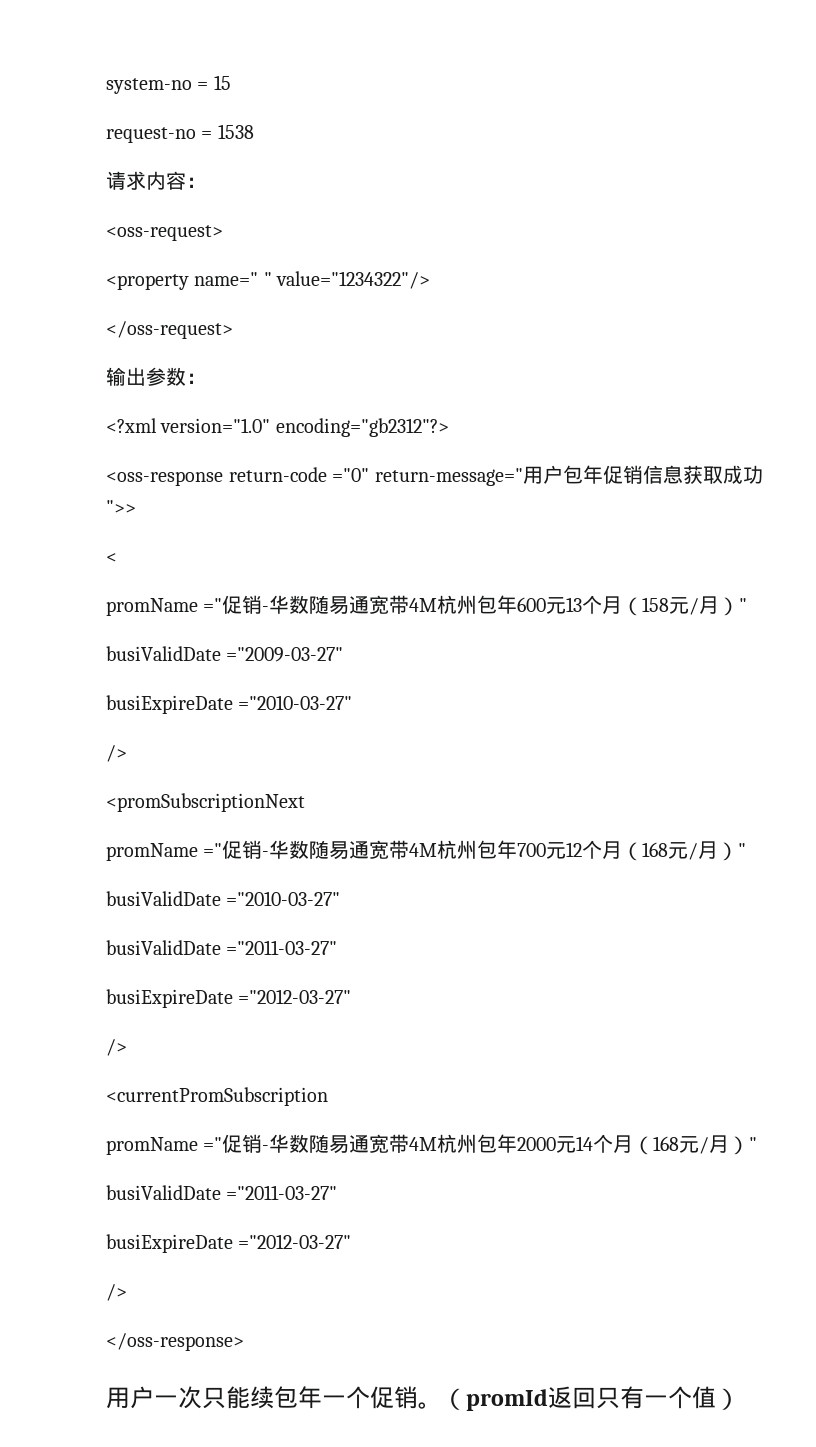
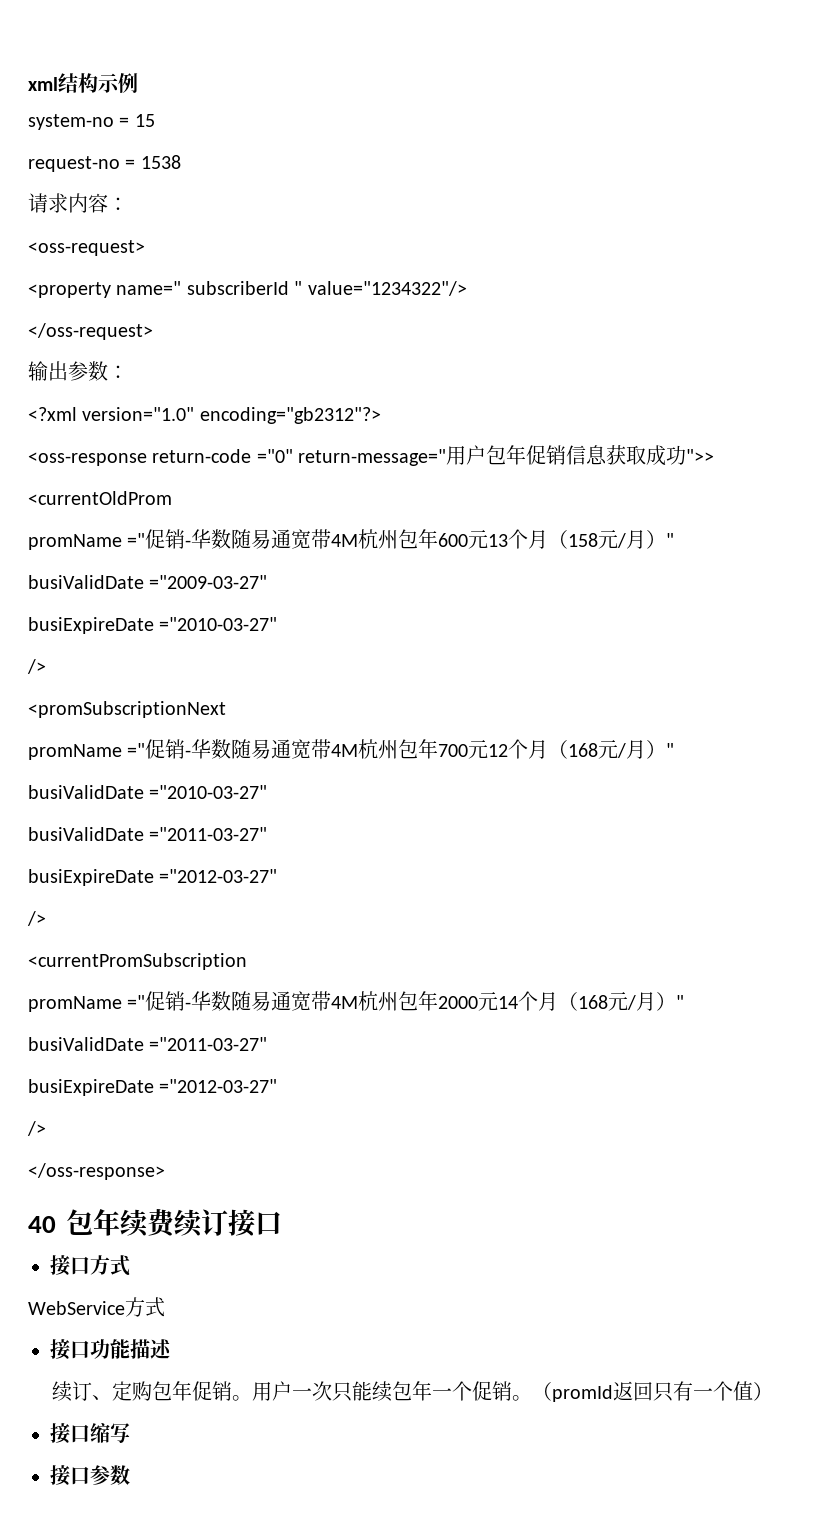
+ xml结构示例
- <property name=" " value="1234322"/>
+ <property name=" subscriberId " value="1234322"/>
- <
+ <currentOldProm
+ 40包年续费续订接口
+ 接口方式
+ WebService方式
+ 接口功能描述
+ 续订、定购包年促销。
+ 接口缩写
+ 接口参数

